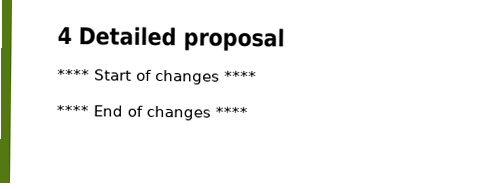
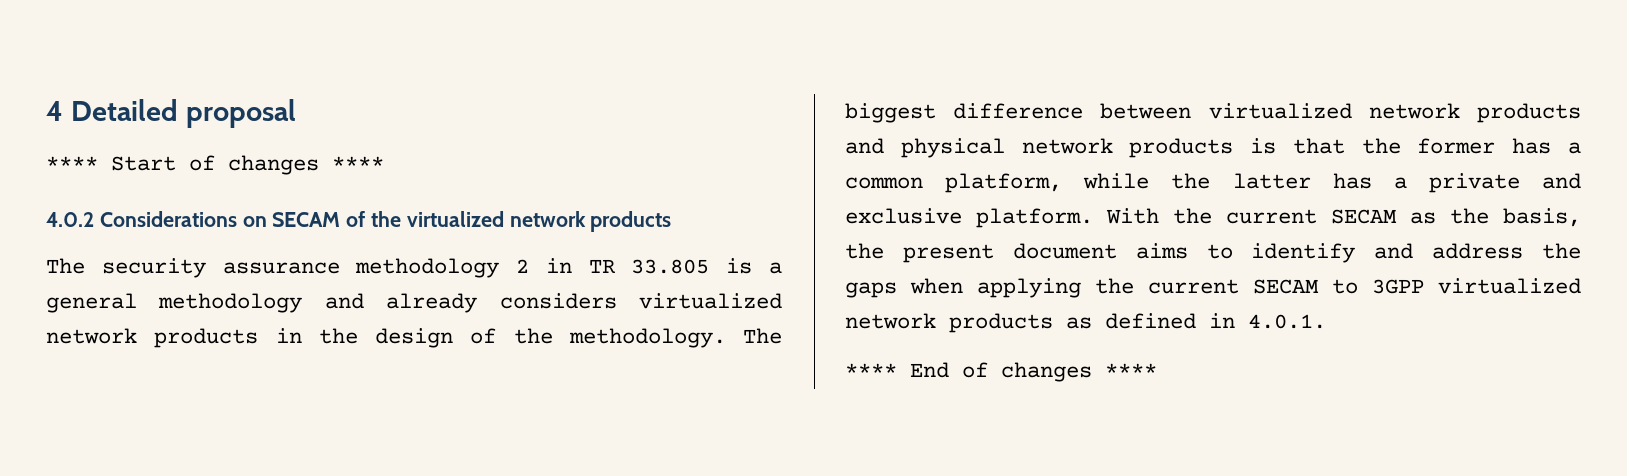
+ 4.0.2 Considerations on SECAM of the virtualized network products
+ The security assurance methodology 2 in TR 33.805 is a general methodology and already considers virtualized network products in the design of the methodology. The biggest difference between virtualized network products and physical network products is that the former has a common platform, while the latter has a private and exclusive platform. With the current SECAM as the basis, the present document aims to identify and address the gaps when applying the current SECAM to 3GPP virtualized network products as defined in 4.0.1.

